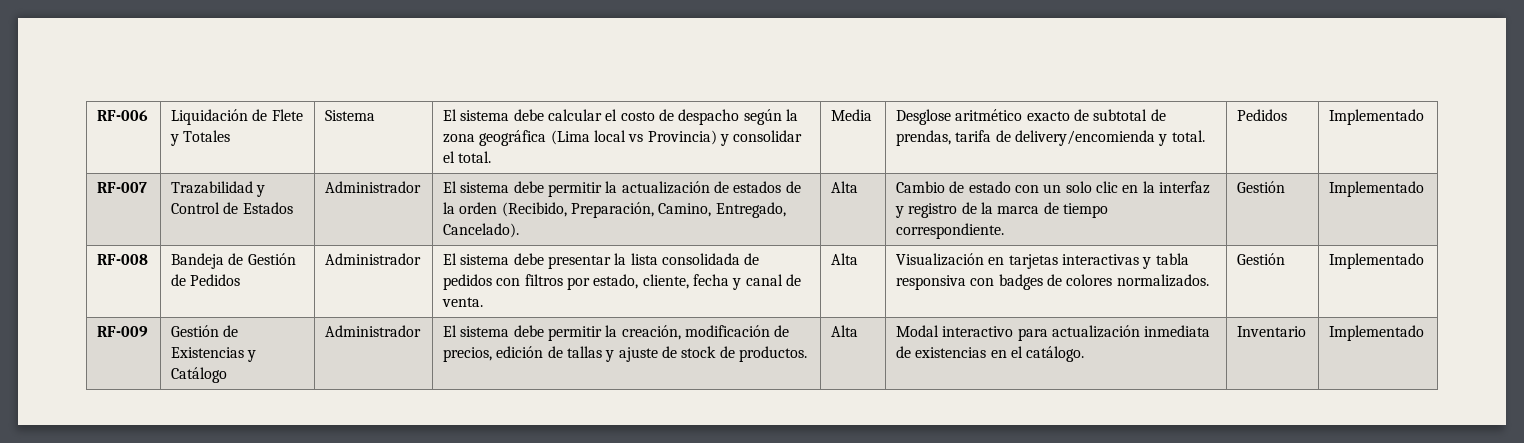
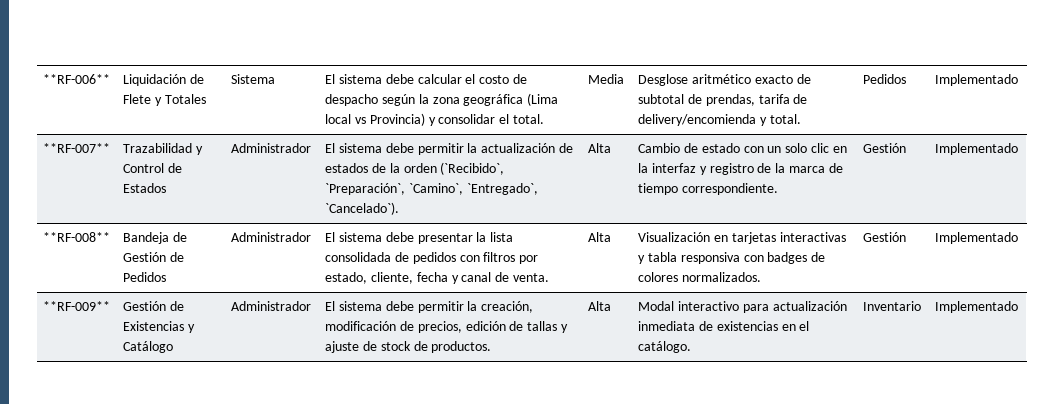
- RF-006
+ **RF-006**
- RF-007
+ **RF-007**
- El sistema debe permitir la actualización de estados de la orden (Recibido, Preparación, Camino, Entregado, Cancelado).
+ El sistema debe permitir la actualización de estados de la orden (`Recibido`, `Preparación`, `Camino`, `Entregado`, `Cancelado`).
- RF-008
+ **RF-008**
- RF-009 | Gestión de Existencias y Catálogo | Administrador | El sistema debe permitir la creación, modificación de precios, edición de tallas y ajuste de stock de productos. | Alta | Modal interactivo para actualización inmediata de existencias en el catálogo. | Inventario | Implementado
+ **RF-009** | Gestión de Existencias y Catálogo | Administrador | El sistema debe permitir la creación, modificación de precios, edición de tallas y ajuste de stock de productos. | Alta | Modal interactivo para actualización inmediata de existencias en el catálogo. | Inventario | Implementado

